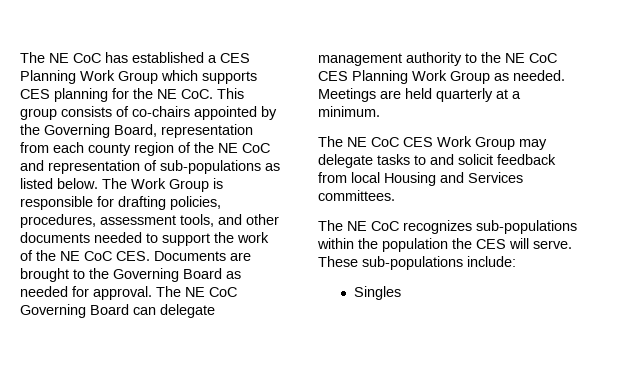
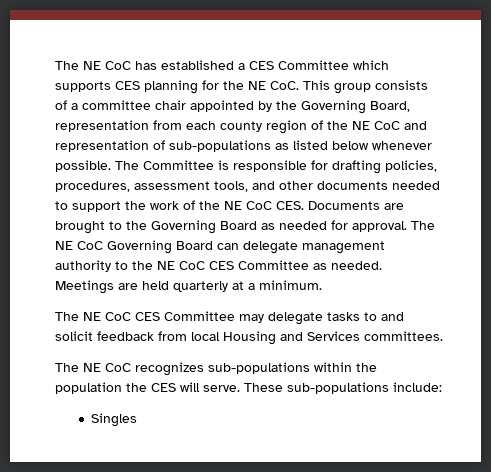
- The NE CoC has established a CES Planning Work Group which supports CES planning for the NE CoC. This group consists of co-chairs appointed by the Governing Board, representation from each county region of the NE CoC and representation of sub-populations as listed below. The Work Group is responsible for drafting policies, procedures, assessment tools, and other documents needed to support the work of the NE CoC CES. Documents are brought to the Governing Board as needed for approval.
+ The NE CoC has established a CES Committee which supports CES planning for the NE CoC. This group consists of a committee chair appointed by the Governing Board, representation from each county region of the NE CoC and representation of sub-populations as listed below whenever possible. The Committee is responsible for drafting policies, procedures, assessment tools, and other documents needed to support the work of the NE CoC CES. Documents are brought to the Governing Board as needed for approval.
- The NE CoC Governing Board can delegate management authority to the NE CoC CES Planning Work Group as needed.
+ The NE CoC Governing Board can delegate management authority to the NE CoC CES Committee as needed.
- The NE CoC CES Work Group may delegate tasks to and solicit feedback from local Housing and Services committees.
+ The NE CoC CES Committee may delegate tasks to and solicit feedback from local Housing and Services committees.

